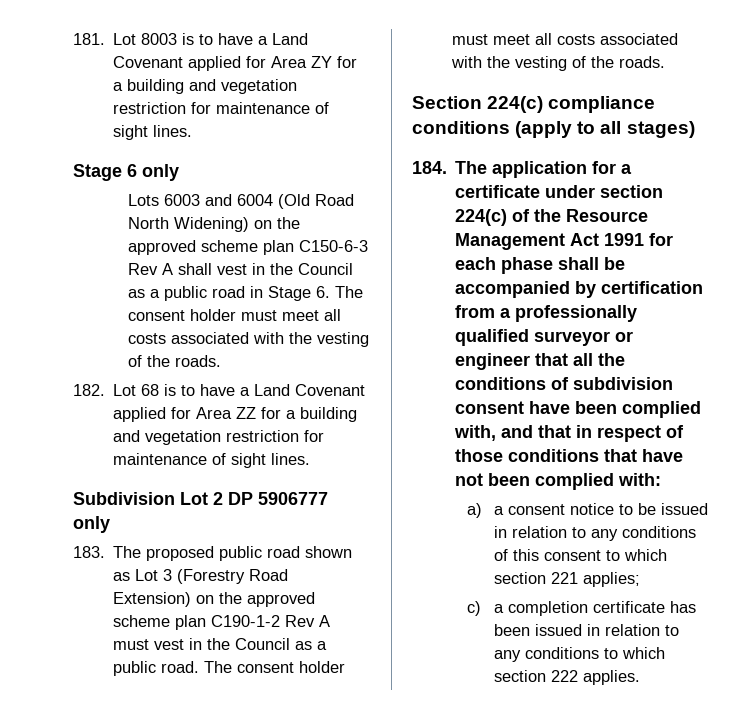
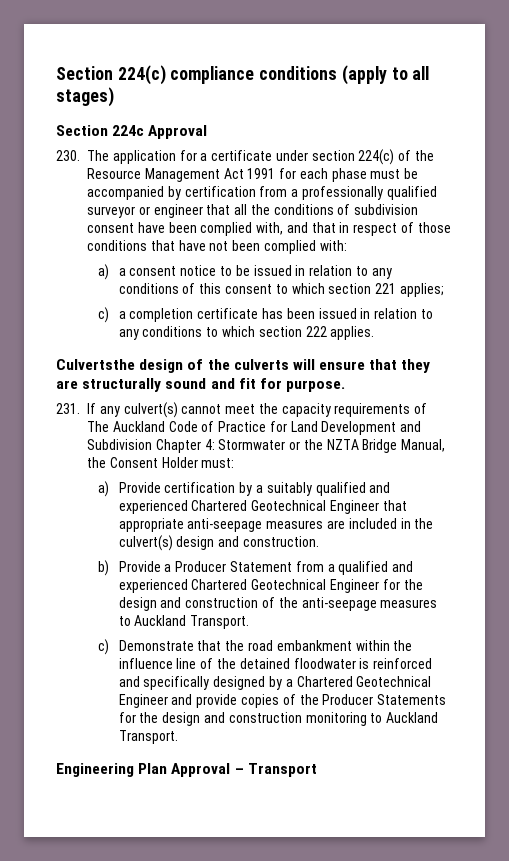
- 181. Lot 8003 is to have a Land Covenant applied for Area ZY for a building and vegetation restriction for maintenance of sight lines.
- Stage 6 only
- Lots 6003 and 6004 (Old Road North Widening) on the approved scheme plan C150-6-3 Rev A shall vest in the Council as a public road in Stage 6. The consent holder must meet all costs associated with the vesting of the roads.
- 182. Lot 68 is to have a Land Covenant applied for Area ZZ for a building and vegetation restriction for maintenance of sight lines.
- Subdivision Lot 2 DP 5906777 only
- 183. The proposed public road shown as Lot 3 (Forestry Road Extension) on the approved scheme plan C190-1-2 Rev A must vest in the Council as a public road. The consent holder must meet all costs associated with the vesting of the roads.
- 184. The application for a certificate under section 224(c) of the Resource Management Act 1991 for each phase shall be accompanied by certification from a professionally qualified surveyor or engineer that all the conditions of subdivision consent have been complied with, and that in respect of those conditions that have not been complied with:
+ Section 224c Approval
+ 230. The application for a certificate under section 224(c) of the Resource Management Act 1991 for each phase must be accompanied by certification from a professionally qualified surveyor or engineer that all the conditions of subdivision consent have been complied with, and that in respect of those conditions that have not been complied with:
+ Culvertsthe design of the culverts will ensure that they are structurally sound and fit for purpose.
+ 231. If any culvert(s) cannot meet the capacity requirements of The Auckland Code of Practice for Land Development and Subdivision Chapter 4: Stormwater or the NZTA Bridge Manual, the Consent Holder must:
+ a) Provide certification by a suitably qualified and experienced Chartered Geotechnical Engineer that appropriate anti-seepage measures are included in the culvert(s) design and construction.
+ b) Provide a Producer Statement from a qualified and experienced Chartered Geotechnical Engineer for the design and construction of the anti-seepage measures to Auckland Transport.
+ c) Demonstrate that the road embankment within the influence line of the detained floodwater is reinforced and specifically designed by a Chartered Geotechnical Engineer and provide copies of the Producer Statements for the design and construction monitoring to Auckland Transport.
+ Engineering Plan Approval – Transport

